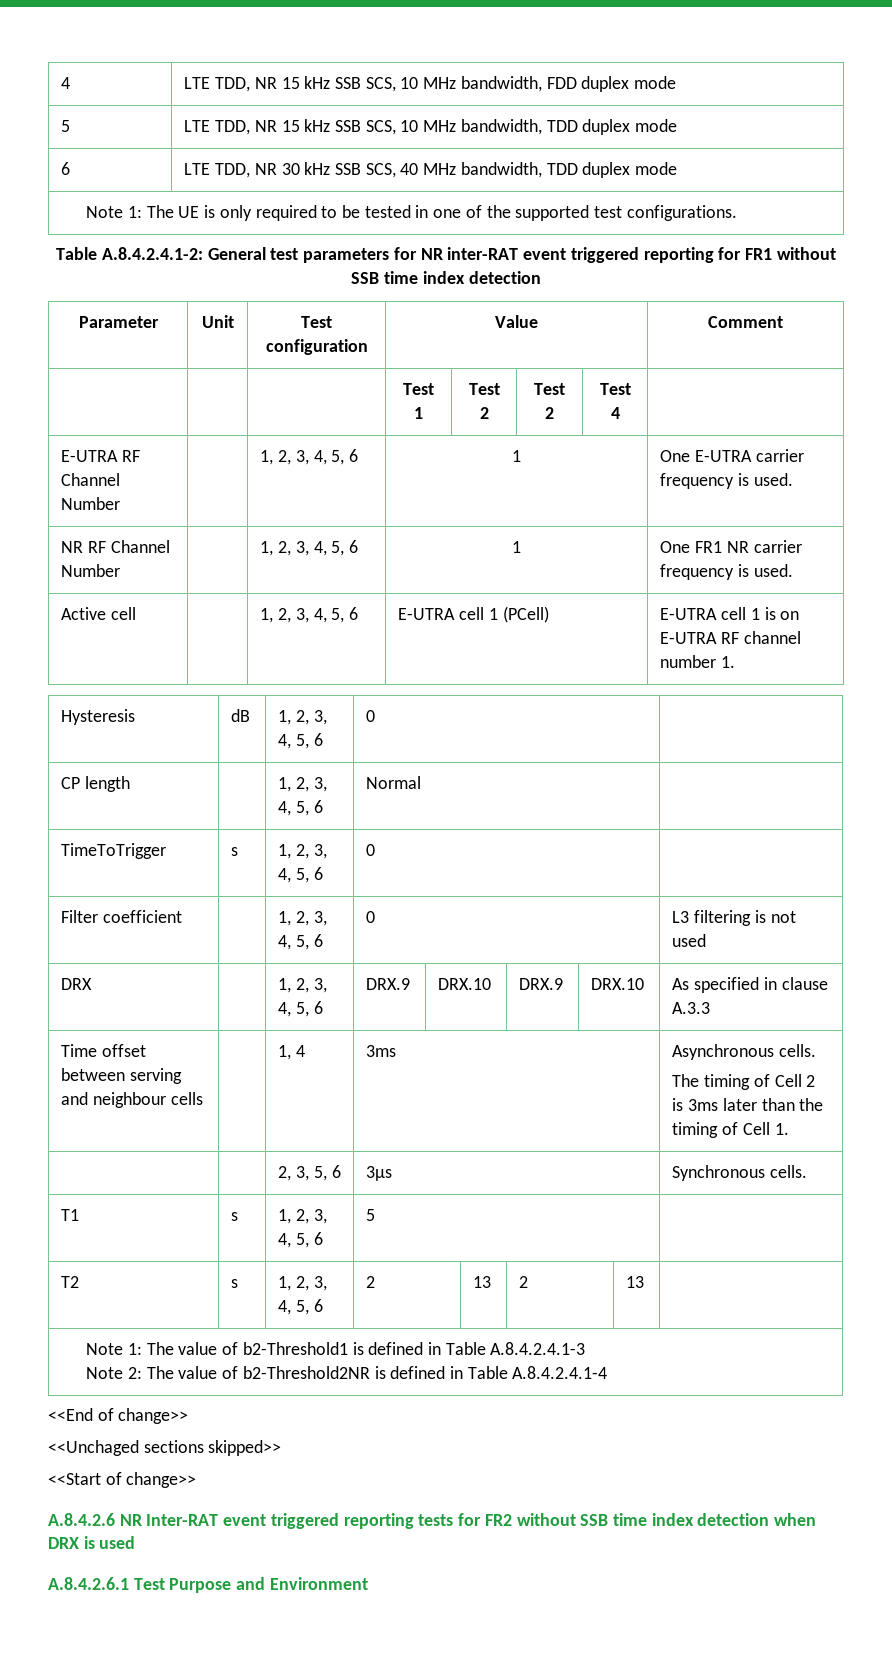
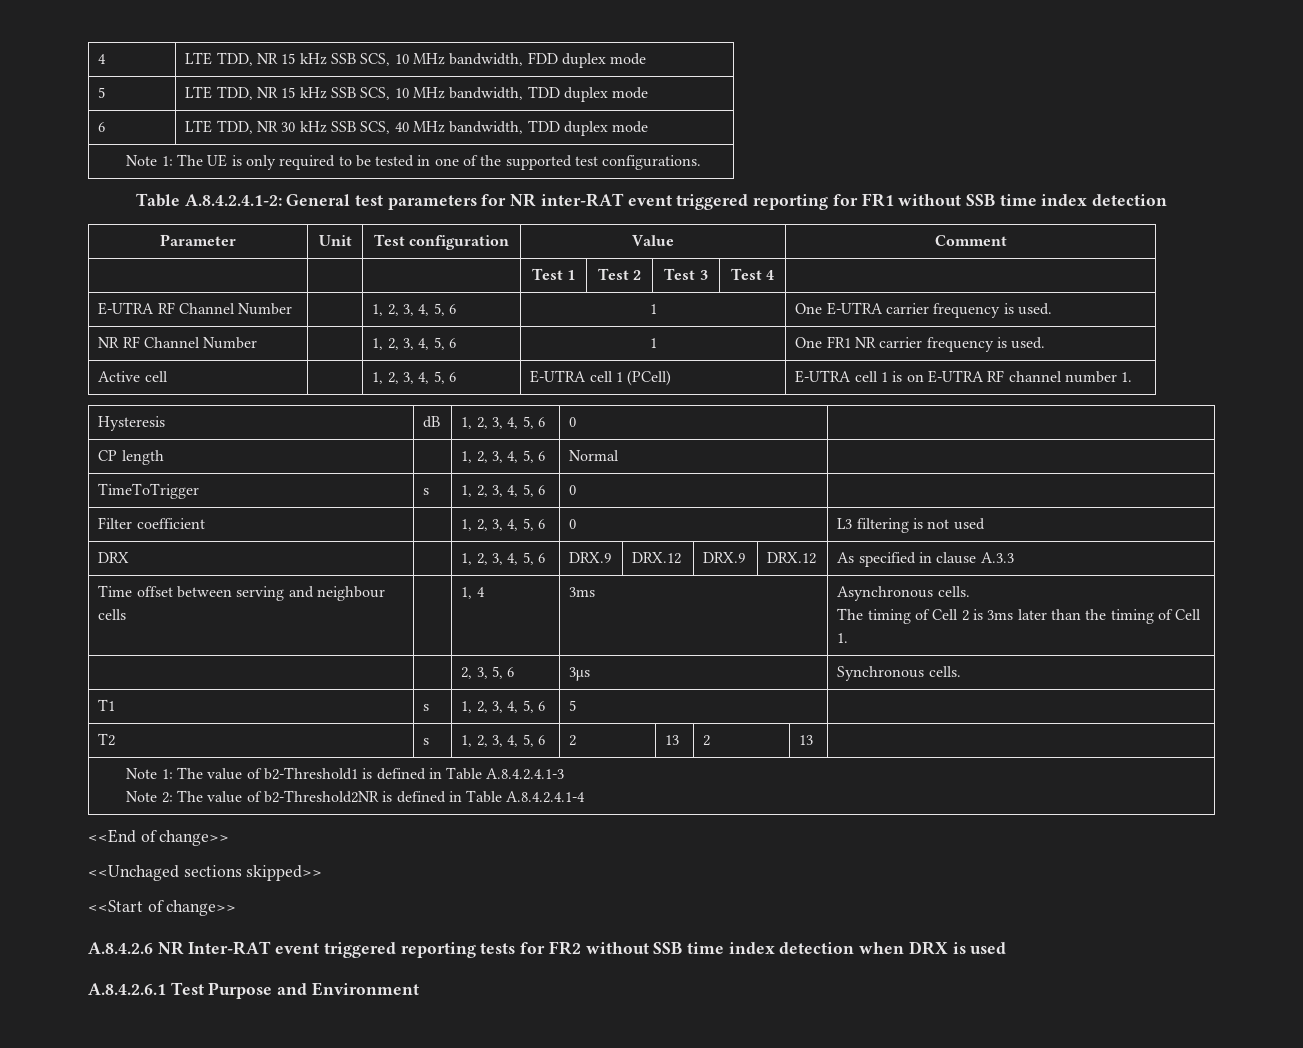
- | | | Test 1 | Test 2 | Test 2 | Test 4 |
+ | | | Test 1 | Test 2 | Test 3 | Test 4 |
- DRX | | 1, 2, 3, 4, 5, 6 | DRX.9 | DRX.10 | DRX.9 | DRX.10 | As specified in clause A.3.3
+ DRX | | 1, 2, 3, 4, 5, 6 | DRX.9 | DRX.12 | DRX.9 | DRX.12 | As specified in clause A.3.3

